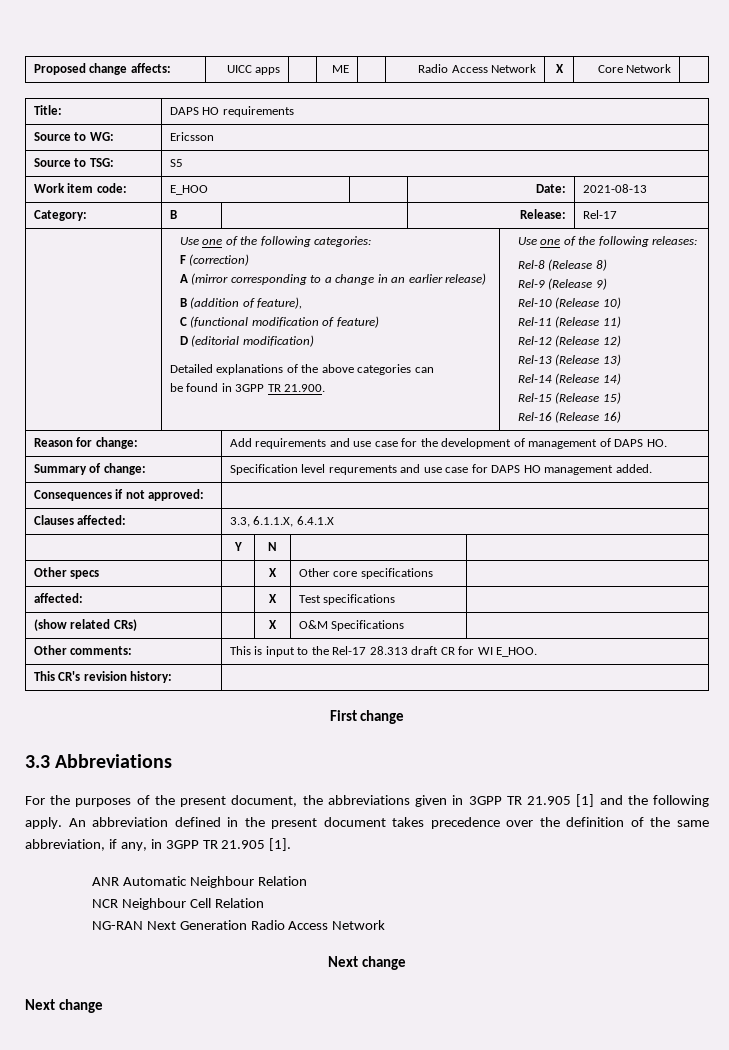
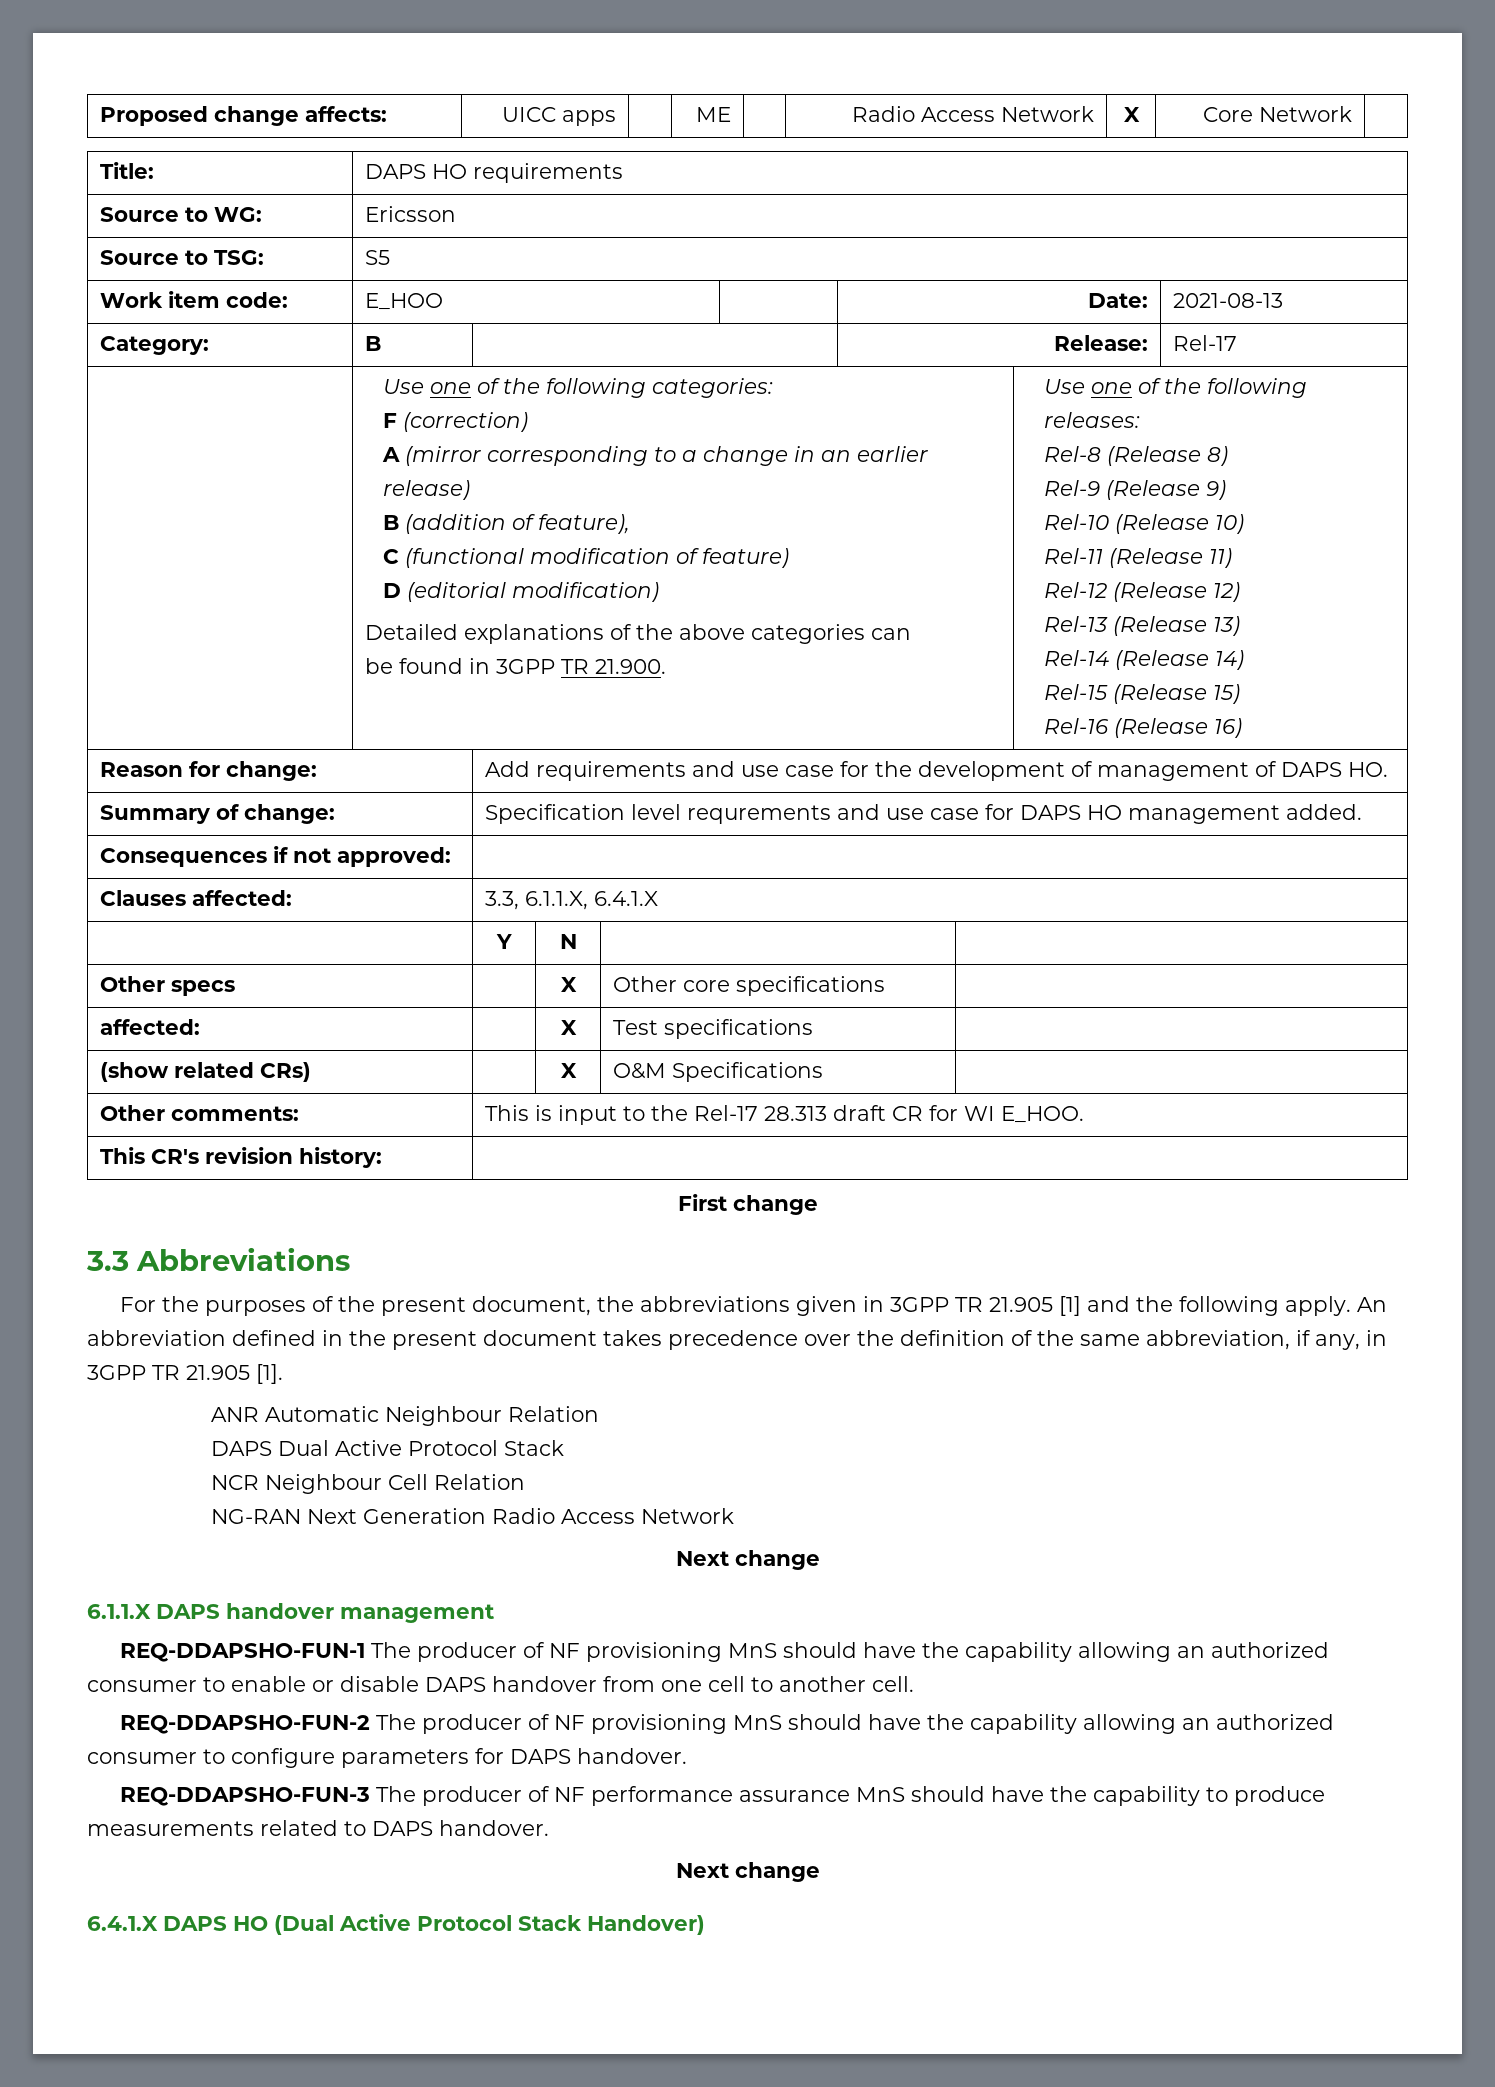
+ DAPS Dual Active Protocol Stack
  NG-RAN Next Generation Radio Access Network
  Next change
+ 6.1.1.X DAPS handover management
+ REQ-DDAPSHO-FUN-1 The producer of NF provisioning MnS should have the capability allowing an authorized consumer to enable or disable DAPS handover from one cell to another cell.
+ REQ-DDAPSHO-FUN-2 The producer of NF provisioning MnS should have the capability allowing an authorized consumer to configure parameters for DAPS handover.
+ REQ-DDAPSHO-FUN-3 The producer of NF performance assurance MnS should have the capability to produce measurements related to DAPS handover.
  Next change
+ 6.4.1.X DAPS HO (Dual Active Protocol Stack Handover)

